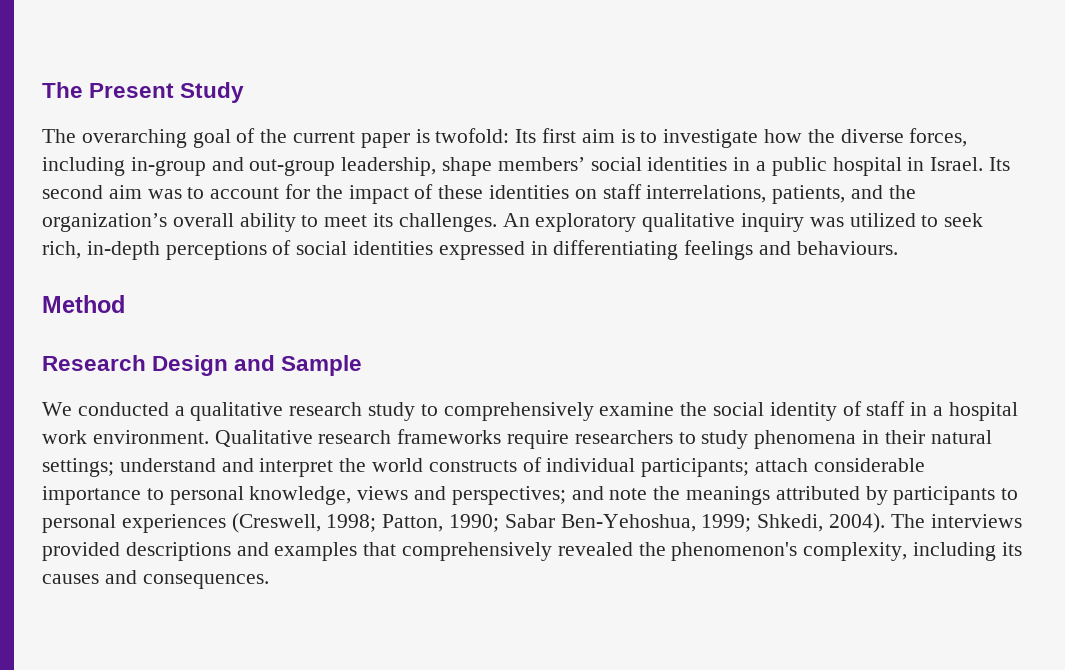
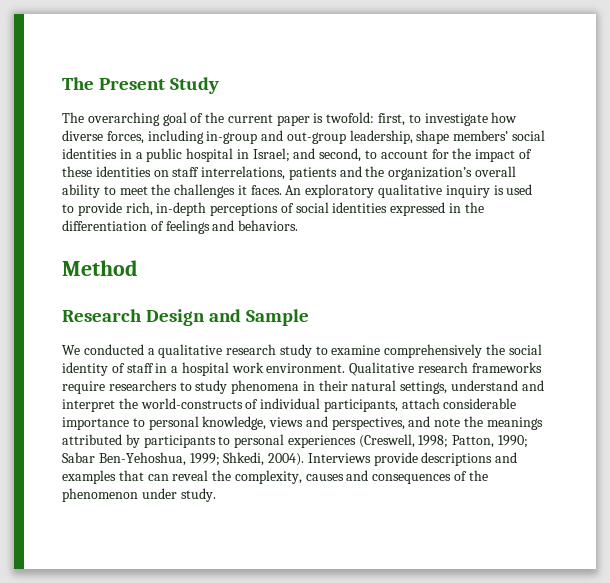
- The overarching goal of the current paper is twofold: Its first aim is to investigate how the diverse forces, including in-group and out-group leadership, shape members’ social identities in a public hospital in Israel. Its second aim was to account for the impact of these identities on staff interrelations, patients, and the organization’s overall ability to meet its challenges. An exploratory qualitative inquiry was utilized to seek rich, in-depth perceptions of social identities expressed in differentiating feelings and behaviours.
+ The overarching goal of the current paper is twofold: first, to investigate how diverse forces, including in-group and out-group leadership, shape members’ social identities in a public hospital in Israel; and second, to account for the impact of these identities on staff interrelations, patients and the organization’s overall ability to meet the challenges it faces. An exploratory qualitative inquiry is used to provide rich, in-depth perceptions of social identities expressed in the differentiation of feelings and behaviors.
- We conducted a qualitative research study to comprehensively examine the social identity of staff in a hospital work environment.
+ We conducted a qualitative research study to examine comprehensively the social identity of staff in a hospital work environment.
- Qualitative research frameworks require researchers to study phenomena in their natural settings; understand and interpret the world constructs of individual participants; attach considerable importance to personal knowledge, views and perspectives; and note the meanings attributed by participants to personal experiences (Creswell, 1998; Patton, 1990; Sabar Ben-Yehoshua, 1999; Shkedi, 2004).
+ Qualitative research frameworks require researchers to study phenomena in their natural settings, understand and interpret the world-constructs of individual participants, attach considerable importance to personal knowledge, views and perspectives, and note the meanings attributed by participants to personal experiences (Creswell, 1998; Patton, 1990; Sabar Ben-Yehoshua, 1999; Shkedi, 2004).
- The interviews provided descriptions and examples that comprehensively revealed the phenomenon's complexity, including its causes and consequences.
+ Interviews provide descriptions and examples that can reveal the complexity, causes and consequences of the phenomenon under study.

